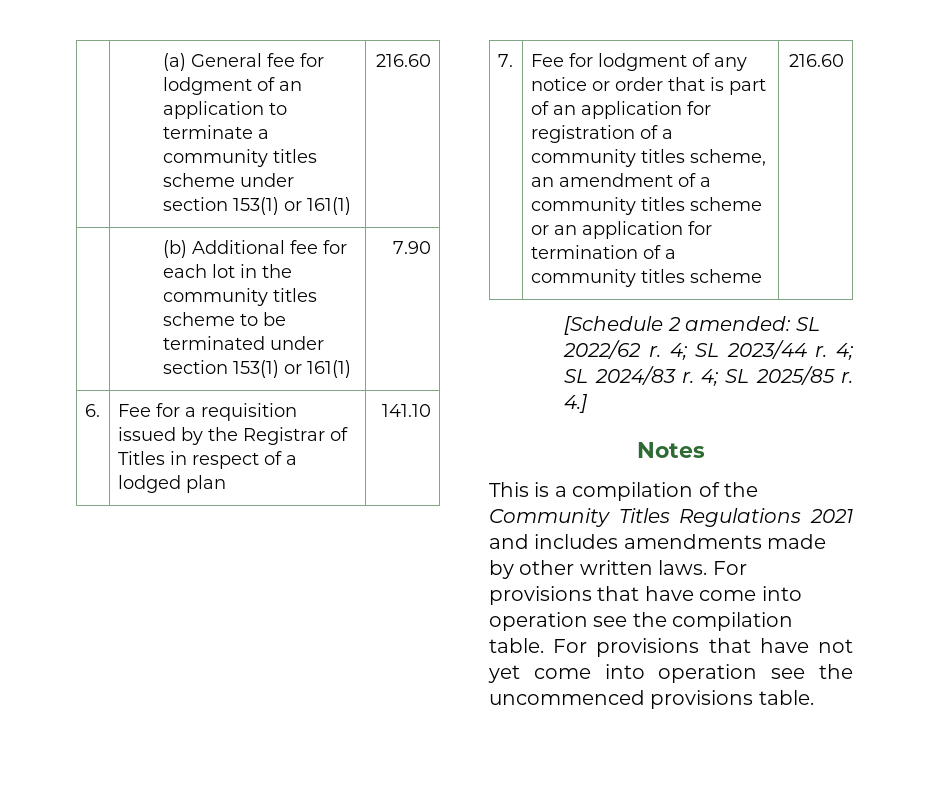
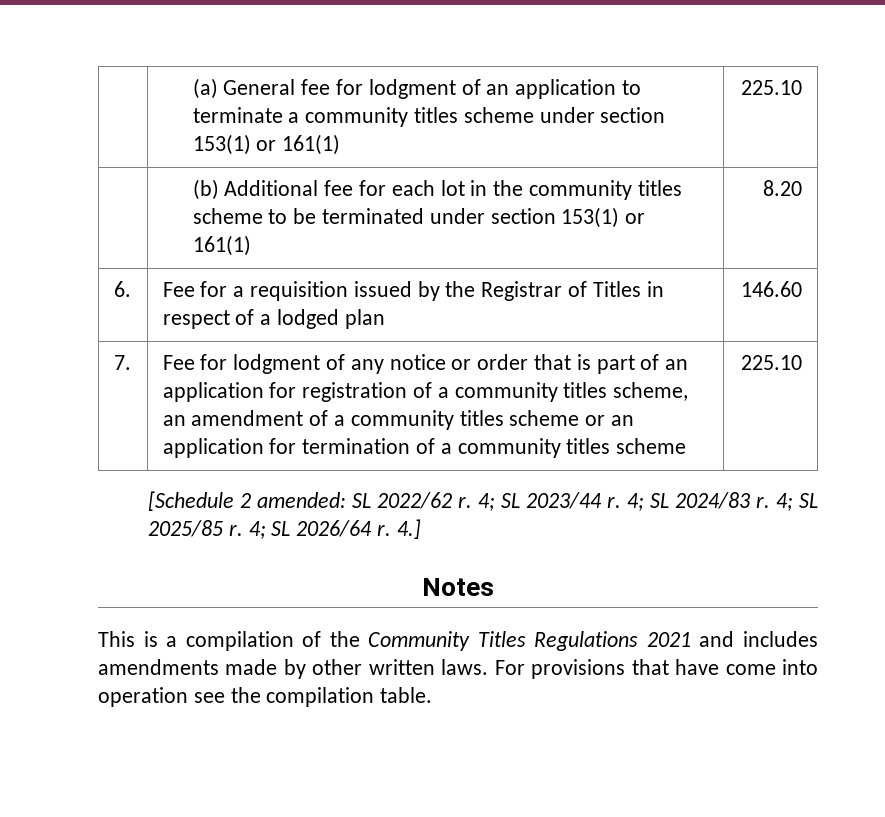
- | (a) General fee for lodgment of an application to terminate a community titles scheme under section 153(1) or 161(1) | 216.60
+ | (a) General fee for lodgment of an application to terminate a community titles scheme under section 153(1) or 161(1) | 225.10
- | (b) Additional fee for each lot in the community titles scheme to be terminated under section 153(1) or 161(1) | 7.90
+ | (b) Additional fee for each lot in the community titles scheme to be terminated under section 153(1) or 161(1) | 8.20
- 6. | Fee for a requisition issued by the Registrar of Titles in respect of a lodged plan | 141.10
+ 6. | Fee for a requisition issued by the Registrar of Titles in respect of a lodged plan | 146.60
- 7. | Fee for lodgment of any notice or order that is part of an application for registration of a community titles scheme, an amendment of a community titles scheme or an application for termination of a community titles scheme | 216.60
+ 7. | Fee for lodgment of any notice or order that is part of an application for registration of a community titles scheme, an amendment of a community titles scheme or an application for termination of a community titles scheme | 225.10
+ 4; SL 2026/64 r.
- For provisions that have not yet come into operation see the uncommenced provisions table.

